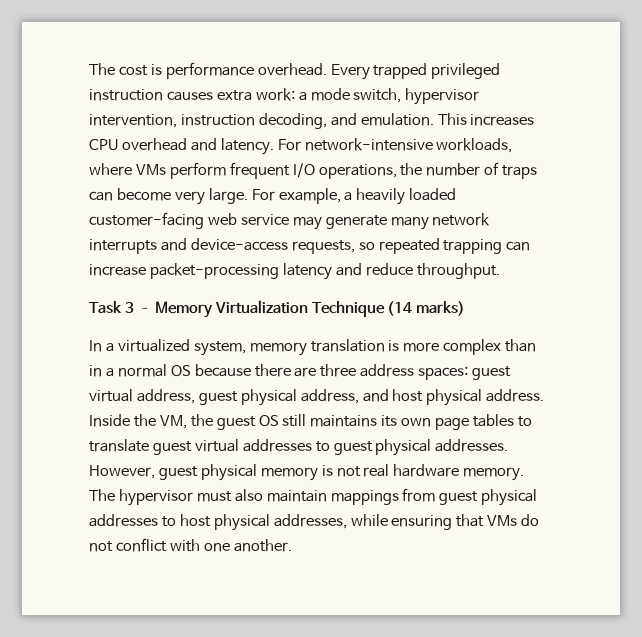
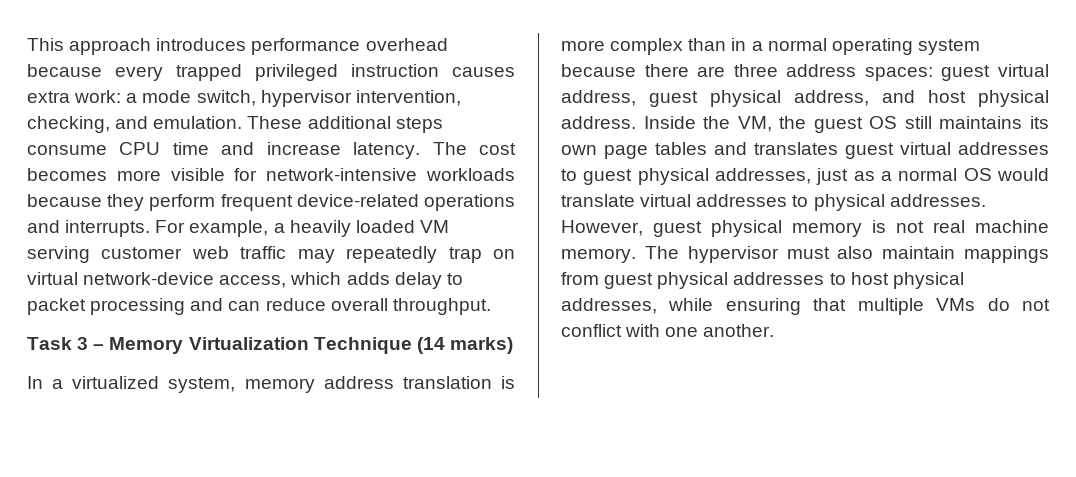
- The cost is performance overhead. Every trapped privileged instruction causes extra work: a mode switch, hypervisor intervention, instruction decoding, and emulation. This increases CPU overhead and latency. For network-intensive workloads, where VMs perform frequent I/O operations, the number of traps can become very large.
+ This approach introduces performance overhead because every trapped privileged instruction causes extra work: a mode switch, hypervisor intervention, checking, and emulation. These additional steps consume CPU time and increase latency. The cost becomes more visible for network-intensive workloads because they perform frequent device-related operations and interrupts.
- For example, a heavily loaded customer-facing web service may generate many network interrupts and device-access requests, so repeated trapping can increase packet-processing latency and reduce throughput.
+ For example, a heavily loaded VM serving customer web traffic may repeatedly trap on virtual network-device access, which adds delay to packet processing and can reduce overall throughput.
- In a virtualized system, memory translation is more complex than in a normal OS because there are three address spaces: guest virtual address, guest physical address, and host physical address.
+ In a virtualized system, memory address translation is more complex than in a normal operating system because there are three address spaces: guest virtual address, guest physical address, and host physical address.
- Inside the VM, the guest OS still maintains its own page tables to translate guest virtual addresses to guest physical addresses.
+ Inside the VM, the guest OS still maintains its own page tables and translates guest virtual addresses to guest physical addresses, just as a normal OS would translate virtual addresses to physical addresses.
- However, guest physical memory is not real hardware memory.
+ However, guest physical memory is not real machine memory.
- The hypervisor must also maintain mappings from guest physical addresses to host physical addresses, while ensuring that VMs do not conflict with one another.
+ The hypervisor must also maintain mappings from guest physical addresses to host physical addresses, while ensuring that multiple VMs do not conflict with one another.

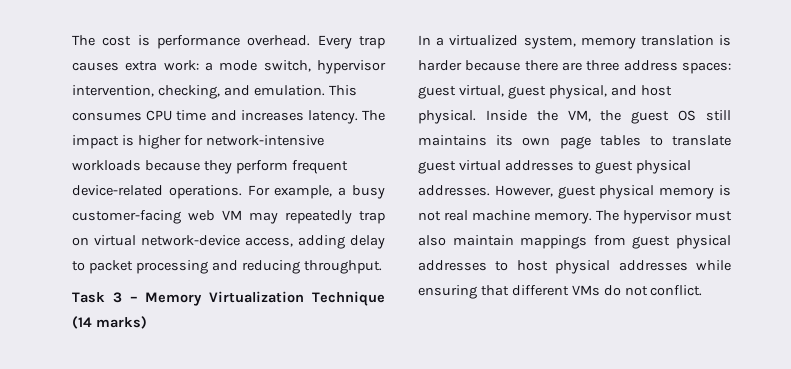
- This approach introduces performance overhead because every trapped privileged instruction causes extra work: a mode switch, hypervisor intervention, checking, and emulation.
+ The cost is performance overhead. Every trap causes extra work: a mode switch, hypervisor intervention, checking, and emulation.
- These additional steps consume CPU time and increase latency.
+ This consumes CPU time and increases latency.
- The cost becomes more visible for network-intensive workloads because they perform frequent device-related operations and interrupts. For example, a heavily loaded VM serving customer web traffic may repeatedly trap on virtual network-device access, which adds delay to packet processing and can reduce overall throughput.
+ The impact is higher for network-intensive workloads because they perform frequent device-related operations. For example, a busy customer-facing web VM may repeatedly trap on virtual network-device access, adding delay to packet processing and reducing throughput.
- In a virtualized system, memory address translation is more complex than in a normal operating system because there are three address spaces: guest virtual address, guest physical address, and host physical address.
+ In a virtualized system, memory translation is harder because there are three address spaces: guest virtual, guest physical, and host physical.
- Inside the VM, the guest OS still maintains its own page tables and translates guest virtual addresses to guest physical addresses, just as a normal OS would translate virtual addresses to physical addresses.
+ Inside the VM, the guest OS still maintains its own page tables to translate guest virtual addresses to guest physical addresses.
- The hypervisor must also maintain mappings from guest physical addresses to host physical addresses, while ensuring that multiple VMs do not conflict with one another.
+ The hypervisor must also maintain mappings from guest physical addresses to host physical addresses while ensuring that different VMs do not conflict.

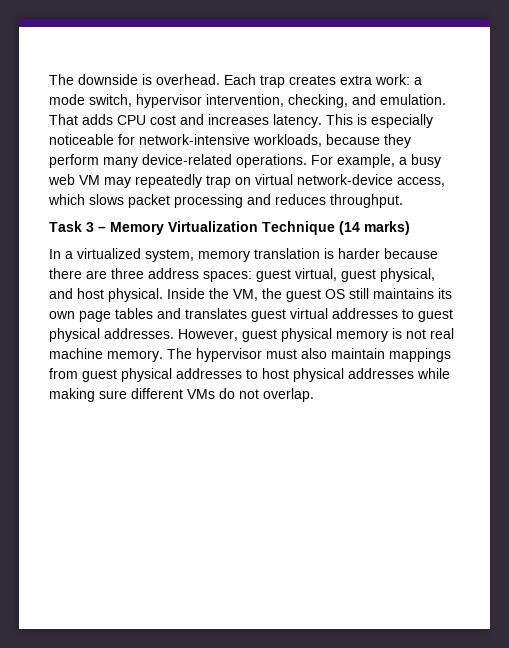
- The cost is performance overhead. Every trap causes extra work: a mode switch, hypervisor intervention, checking, and emulation.
+ The downside is overhead. Each trap creates extra work: a mode switch, hypervisor intervention, checking, and emulation.
- This consumes CPU time and increases latency. The impact is higher for network-intensive workloads because they perform frequent device-related operations.
+ That adds CPU cost and increases latency. This is especially noticeable for network-intensive workloads, because they perform many device-related operations.
- For example, a busy customer-facing web VM may repeatedly trap on virtual network-device access, adding delay to packet processing and reducing throughput.
+ For example, a busy web VM may repeatedly trap on virtual network-device access, which slows packet processing and reduces throughput.
- Inside the VM, the guest OS still maintains its own page tables to translate guest virtual addresses to guest physical addresses.
+ Inside the VM, the guest OS still maintains its own page tables and translates guest virtual addresses to guest physical addresses.
- The hypervisor must also maintain mappings from guest physical addresses to host physical addresses while ensuring that different VMs do not conflict.
+ The hypervisor must also maintain mappings from guest physical addresses to host physical addresses while making sure different VMs do not overlap.

